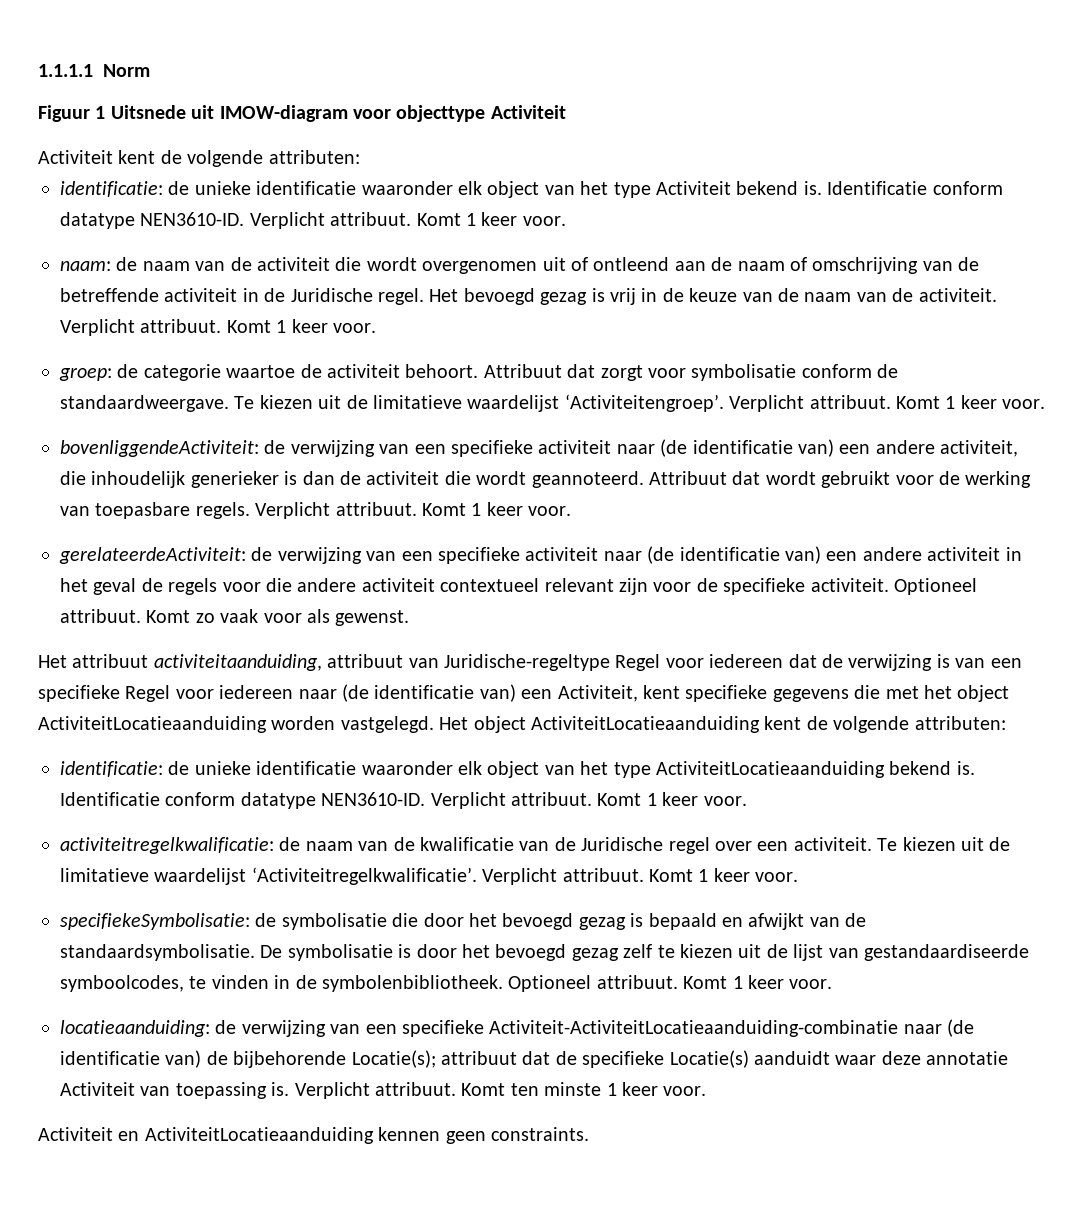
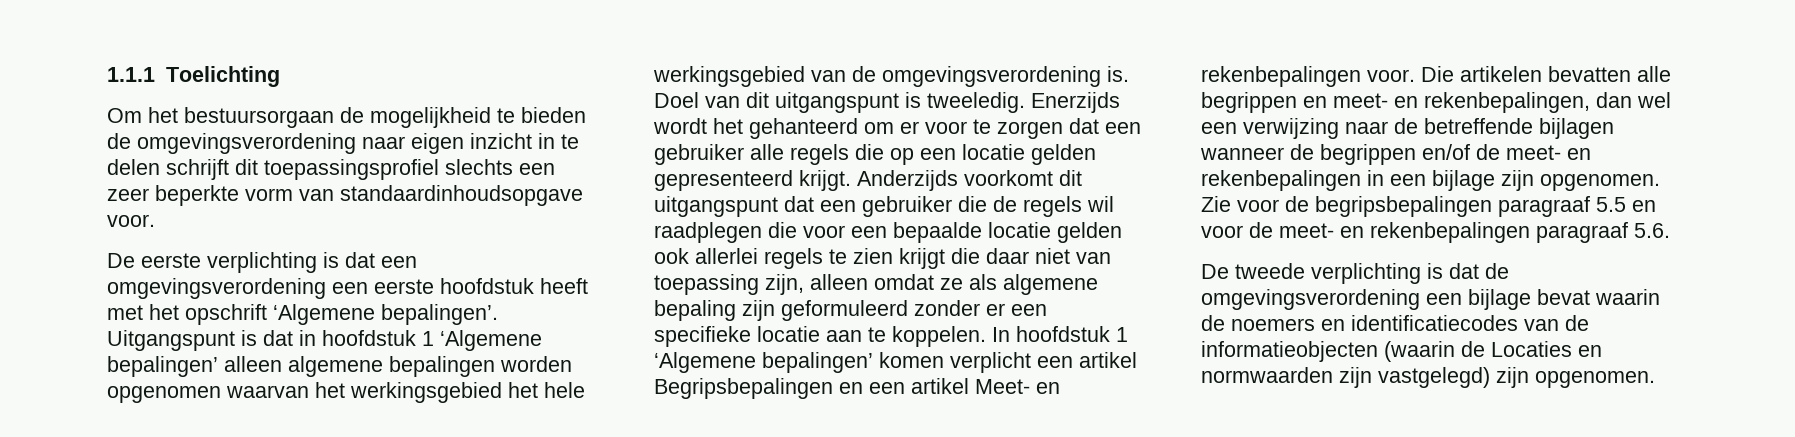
- 1.1.1.1 Norm
- Figuur 1 Uitsnede uit IMOW-diagram voor objecttype Activiteit
- Activiteit kent de volgende attributen:
- identificatie: de unieke identificatie waaronder elk object van het type Activiteit bekend is. Identificatie conform datatype NEN3610-ID. Verplicht attribuut. Komt 1 keer voor.
- naam: de naam van de activiteit die wordt overgenomen uit of ontleend aan de naam of omschrijving van de betreffende activiteit in de Juridische regel. Het bevoegd gezag is vrij in de keuze van de naam van de activiteit. Verplicht attribuut. Komt 1 keer voor.
- groep: de categorie waartoe de activiteit behoort. Attribuut dat zorgt voor symbolisatie conform de standaardweergave. Te kiezen uit de limitatieve waardelijst ‘Activiteitengroep’. Verplicht attribuut. Komt 1 keer voor.
- bovenliggendeActiviteit: de verwijzing van een specifieke activiteit naar (de identificatie van) een andere activiteit, die inhoudelijk generieker is dan de activiteit die wordt geannoteerd. Attribuut dat wordt gebruikt voor de werking van toepasbare regels. Verplicht attribuut. Komt 1 keer voor.
- gerelateerdeActiviteit: de verwijzing van een specifieke activiteit naar (de identificatie van) een andere activiteit in het geval de regels voor die andere activiteit contextueel relevant zijn voor de specifieke activiteit. Optioneel attribuut. Komt zo vaak voor als gewenst.
- Het attribuut activiteitaanduiding, attribuut van Juridische-regeltype Regel voor iedereen dat de verwijzing is van een specifieke Regel voor iedereen naar (de identificatie van) een Activiteit, kent specifieke gegevens die met het object ActiviteitLocatieaanduiding worden vastgelegd. Het object ActiviteitLocatieaanduiding kent de volgende attributen:
- identificatie: de unieke identificatie waaronder elk object van het type ActiviteitLocatieaanduiding bekend is. Identificatie conform datatype NEN3610-ID. Verplicht attribuut. Komt 1 keer voor.
- activiteitregelkwalificatie: de naam van de kwalificatie van de Juridische regel over een activiteit. Te kiezen uit de limitatieve waardelijst ‘Activiteitregelkwalificatie’. Verplicht attribuut. Komt 1 keer voor.
- specifiekeSymbolisatie: de symbolisatie die door het bevoegd gezag is bepaald en afwijkt van de standaardsymbolisatie. De symbolisatie is door het bevoegd gezag zelf te kiezen uit de lijst van gestandaardiseerde symboolcodes, te vinden in de symbolenbibliotheek. Optioneel attribuut. Komt 1 keer voor.
- locatieaanduiding: de verwijzing van een specifieke Activiteit-ActiviteitLocatieaanduiding-combinatie naar (de identificatie van) de bijbehorende Locatie(s); attribuut dat de specifieke Locatie(s) aanduidt waar deze annotatie Activiteit van toepassing is. Verplicht attribuut. Komt ten minste 1 keer voor.
- Activiteit en ActiviteitLocatieaanduiding kennen geen constraints.
+ 1.1.1 Toelichting
+ Om het bestuursorgaan de mogelijkheid te bieden de omgevingsverordening naar eigen inzicht in te delen schrijft dit toepassingsprofiel slechts een zeer beperkte vorm van standaardinhoudsopgave voor.
+ De eerste verplichting is dat een omgevingsverordening een eerste hoofdstuk heeft met het opschrift ‘Algemene bepalingen’. Uitgangspunt is dat in hoofdstuk 1 ‘Algemene bepalingen’ alleen algemene bepalingen worden opgenomen waarvan het werkingsgebied het hele werkingsgebied van de omgevingsverordening is. Doel van dit uitgangspunt is tweeledig. Enerzijds wordt het gehanteerd om er voor te zorgen dat een gebruiker alle regels die op een locatie gelden gepresenteerd krijgt. Anderzijds voorkomt dit uitgangspunt dat een gebruiker die de regels wil raadplegen die voor een bepaalde locatie gelden ook allerlei regels te zien krijgt die daar niet van toepassing zijn, alleen omdat ze als algemene bepaling zijn geformuleerd zonder er een specifieke locatie aan te koppelen. In hoofdstuk 1 ‘Algemene bepalingen’ komen verplicht een artikel Begripsbepalingen en een artikel Meet- en rekenbepalingen voor. Die artikelen bevatten alle begrippen en meet- en rekenbepalingen, dan wel een verwijzing naar de betreffende bijlagen wanneer de begrippen en/of de meet- en rekenbepalingen in een bijlage zijn opgenomen. Zie voor de begripsbepalingen paragraaf 5.5 en voor de meet- en rekenbepalingen paragraaf 5.6.
+ De tweede verplichting is dat de omgevingsverordening een bijlage bevat waarin de noemers en identificatiecodes van de informatieobjecten (waarin de Locaties en normwaarden zijn vastgelegd) zijn opgenomen.

